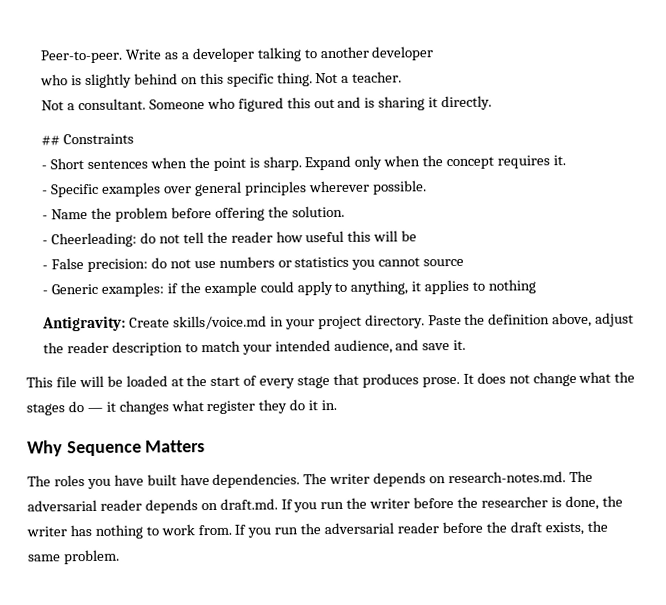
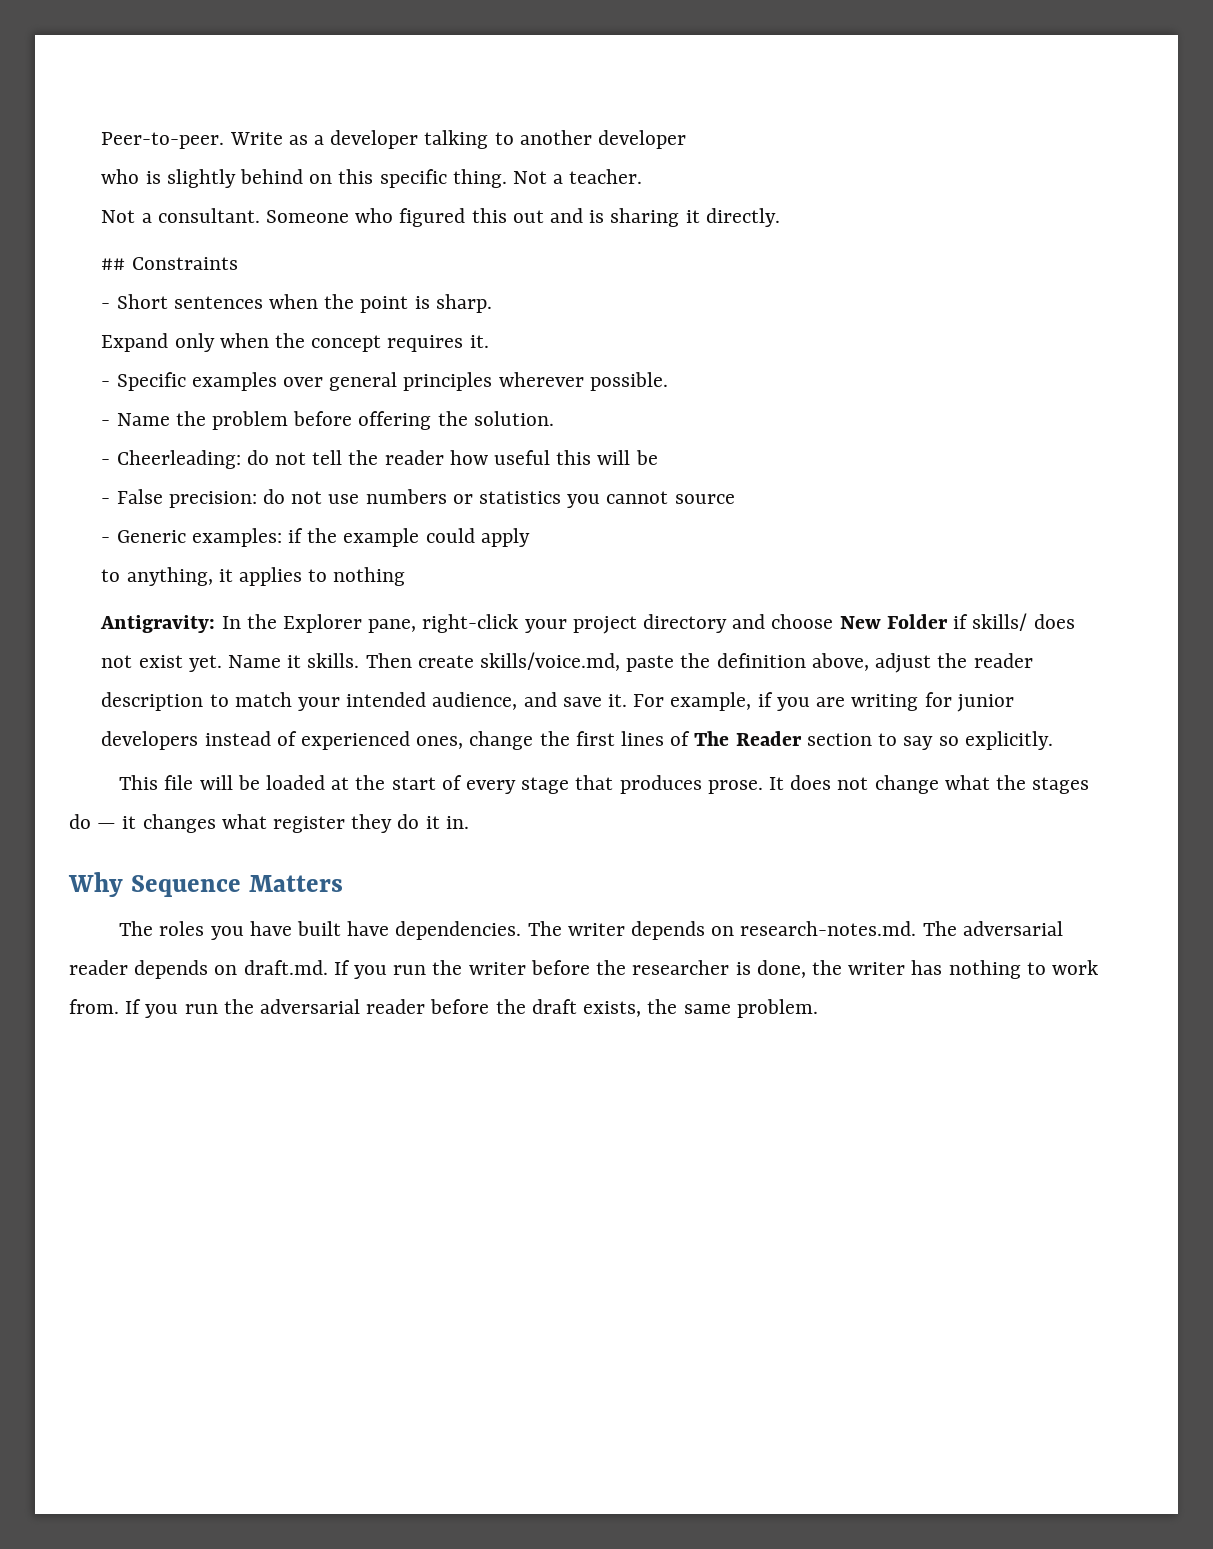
- - Short sentences when the point is sharp. Expand only when the concept requires it.
+ - Short sentences when the point is sharp.
+ Expand only when the concept requires it.
- - Generic examples: if the example could apply to anything, it applies to nothing
+ - Generic examples: if the example could apply
+ to anything, it applies to nothing
- Antigravity: Create skills/voice.md in your project directory. Paste the definition above, adjust the reader description to match your intended audience, and save it.
+ Antigravity: In the Explorer pane, right-click your project directory and choose New Folder if skills/ does not exist yet. Name it skills. Then create skills/voice.md, paste the definition above, adjust the reader description to match your intended audience, and save it. For example, if you are writing for junior developers instead of experienced ones, change the first lines of The Reader section to say so explicitly.

